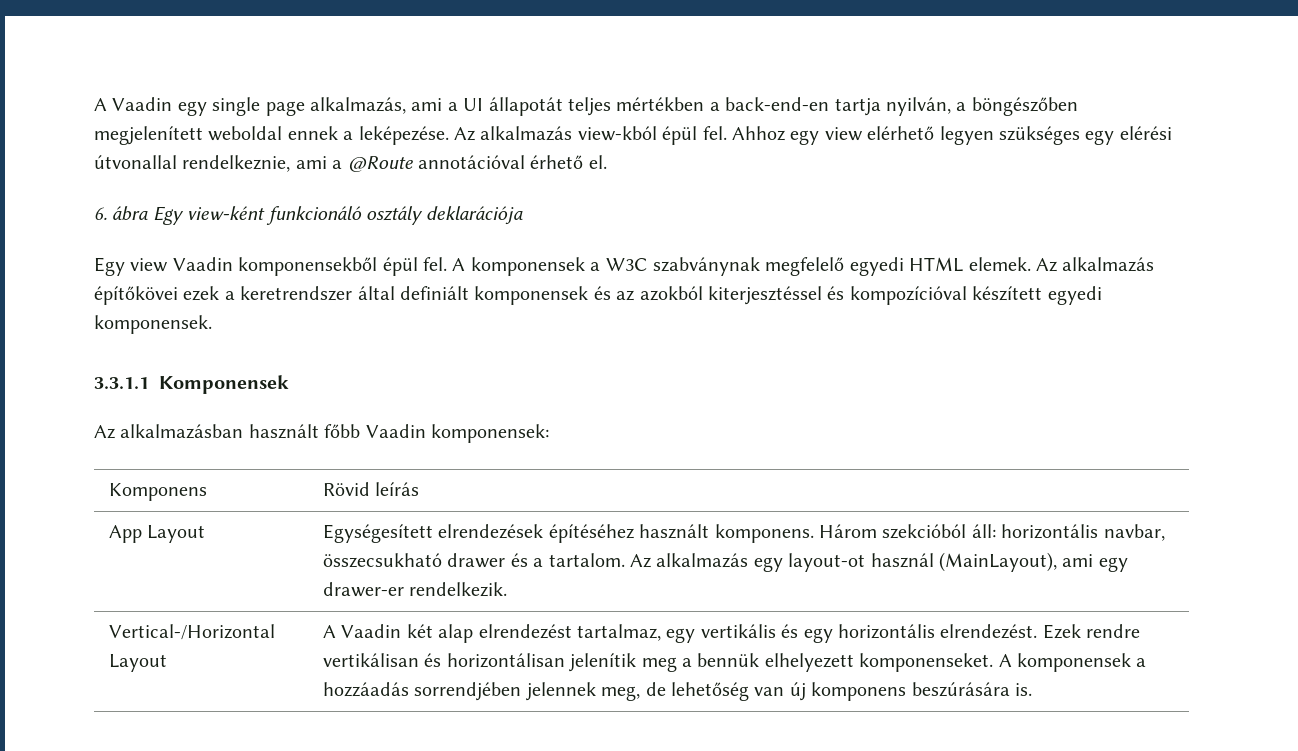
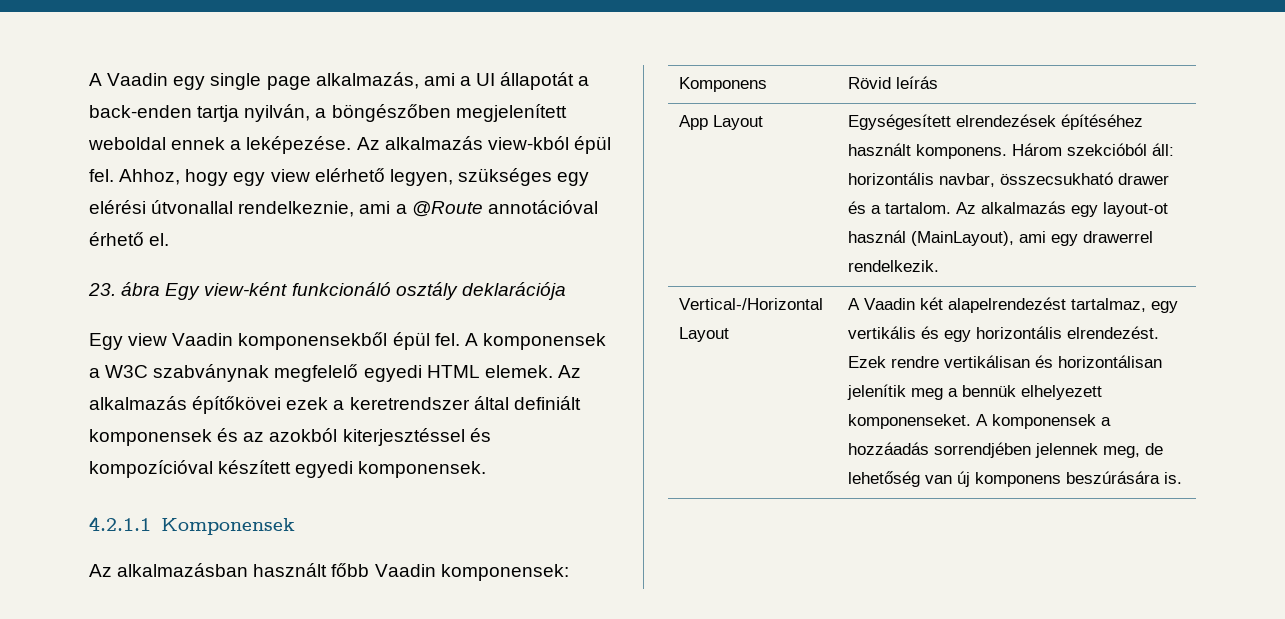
- A Vaadin egy single page alkalmazás, ami a UI állapotát teljes mértékben a back-end-en tartja nyilván, a böngészőben megjelenített weboldal ennek a leképezése.
+ A Vaadin egy single page alkalmazás, ami a UI állapotát a back-enden tartja nyilván, a böngészőben megjelenített weboldal ennek a leképezése.
- Ahhoz egy view elérhető legyen szükséges egy elérési útvonallal rendelkeznie, ami a @Route annotációval érhető el.
+ Ahhoz, hogy egy view elérhető legyen, szükséges egy elérési útvonallal rendelkeznie, ami a @Route annotációval érhető el.
- 6. ábra Egy view-ként funkcionáló osztály deklarációja
+ 23. ábra Egy view-ként funkcionáló osztály deklarációja
- 3.3.1.1 Komponensek
+ 4.2.1.1 Komponensek
- App Layout | Egységesített elrendezések építéséhez használt komponens. Három szekcióból áll: horizontális navbar, összecsukható drawer és a tartalom. Az alkalmazás egy layout-ot használ (MainLayout), ami egy drawer-er rendelkezik.
+ App Layout | Egységesített elrendezések építéséhez használt komponens. Három szekcióból áll: horizontális navbar, összecsukható drawer és a tartalom. Az alkalmazás egy layout-ot használ (MainLayout), ami egy drawerrel rendelkezik.
- Vertical-/Horizontal Layout | A Vaadin két alap elrendezést tartalmaz, egy vertikális és egy horizontális elrendezést. Ezek rendre vertikálisan és horizontálisan jelenítik meg a bennük elhelyezett komponenseket. A komponensek a hozzáadás sorrendjében jelennek meg, de lehetőség van új komponens beszúrására is.
+ Vertical-/Horizontal Layout | A Vaadin két alapelrendezést tartalmaz, egy vertikális és egy horizontális elrendezést. Ezek rendre vertikálisan és horizontálisan jelenítik meg a bennük elhelyezett komponenseket. A komponensek a hozzáadás sorrendjében jelennek meg, de lehetőség van új komponens beszúrására is.

